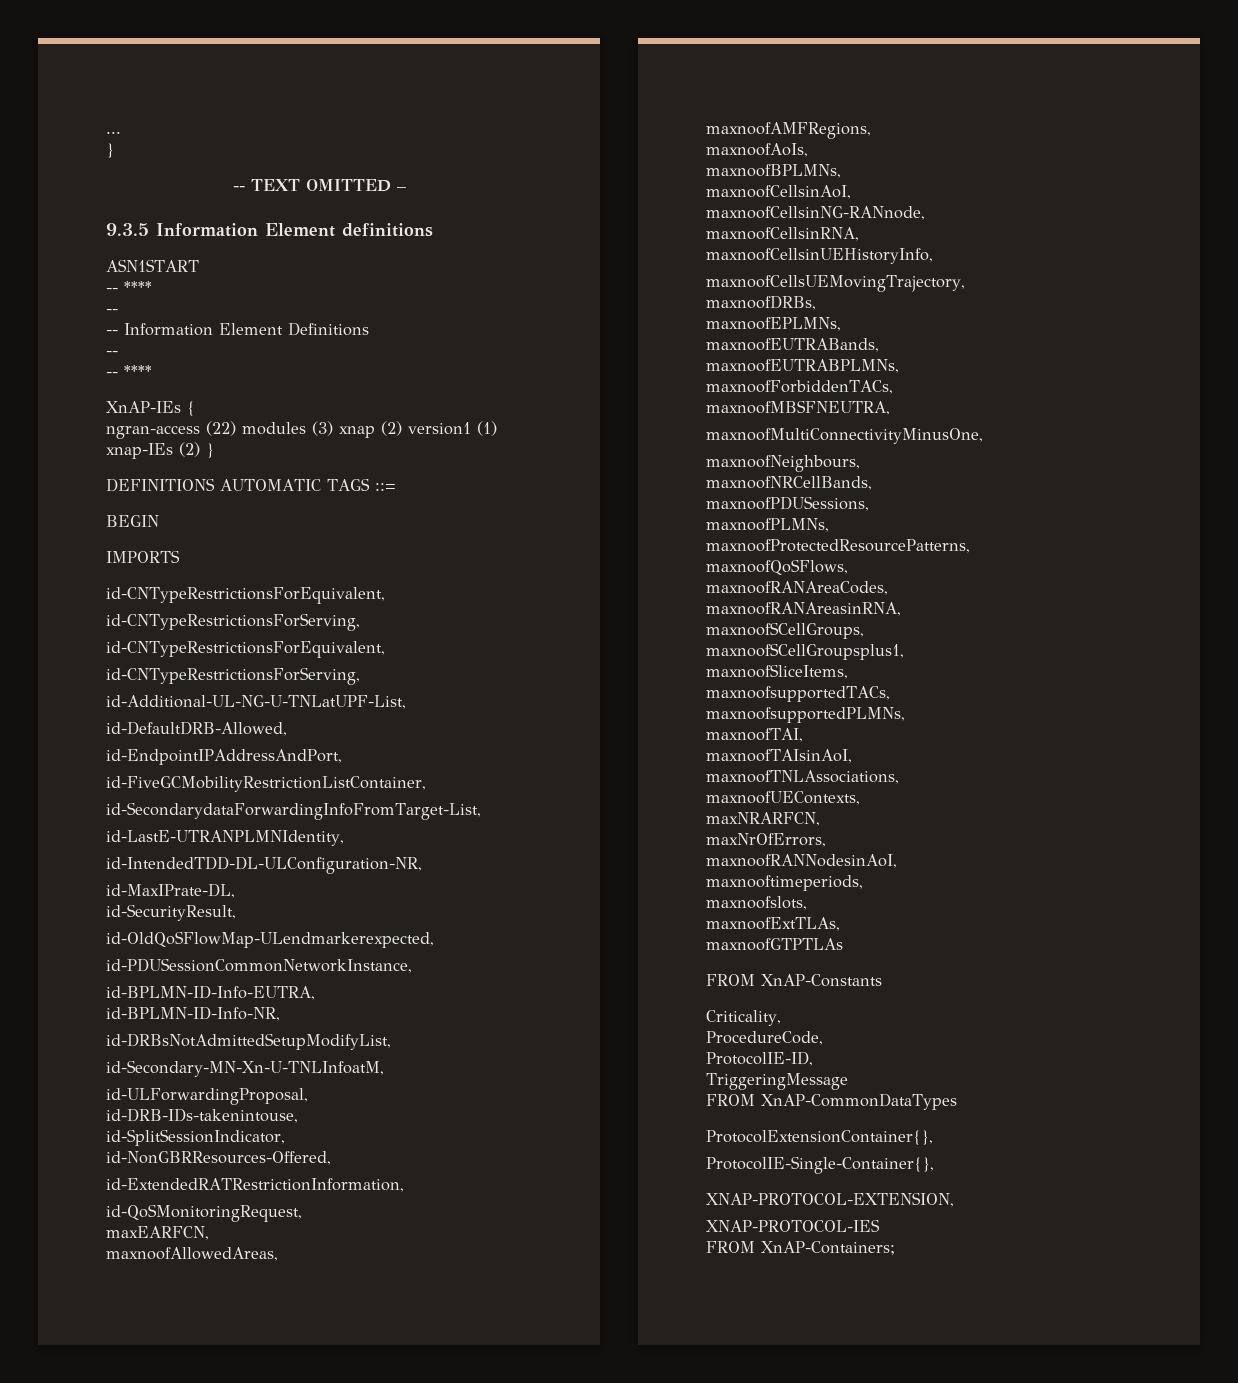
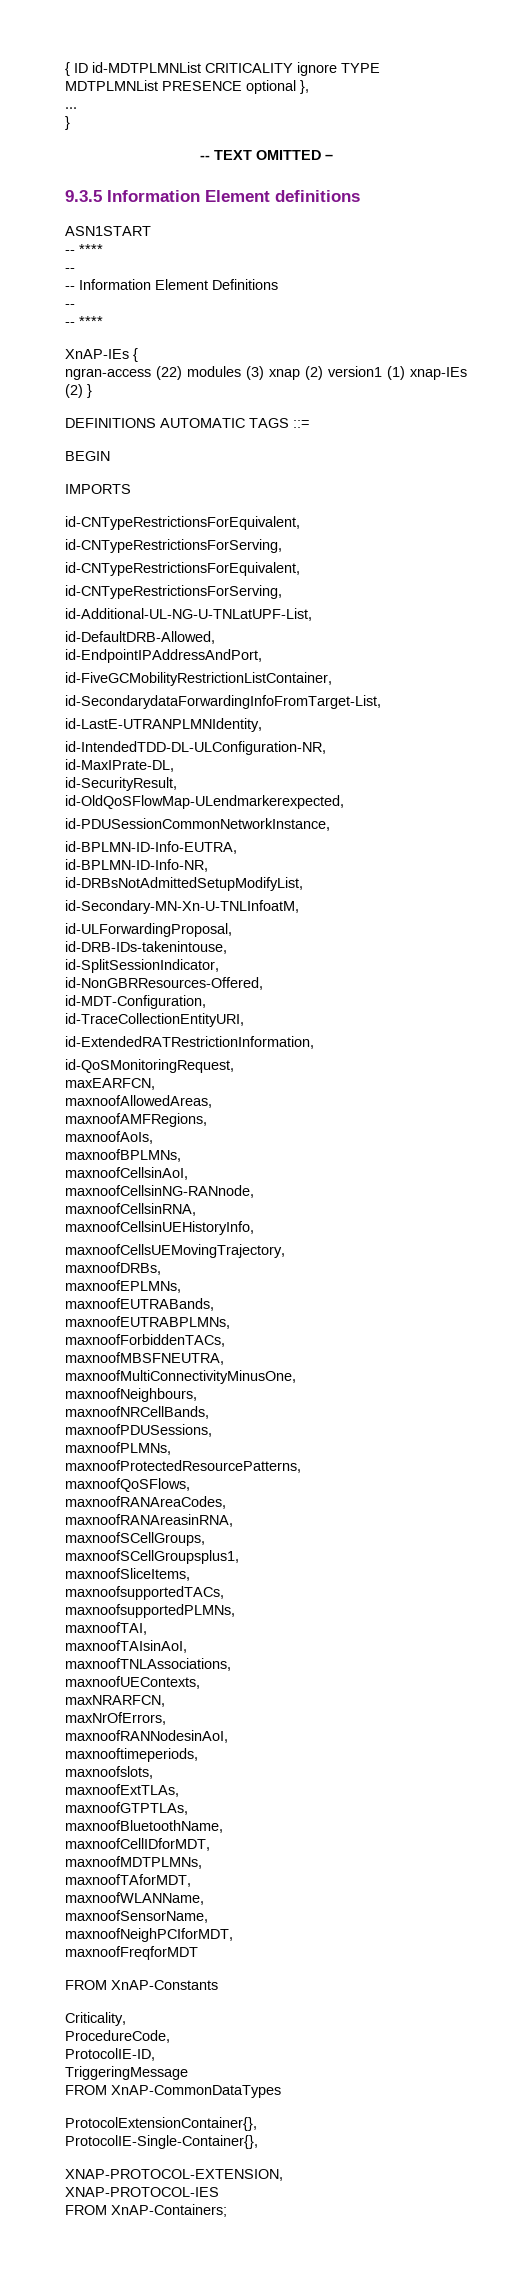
+ { ID id-MDTPLMNList CRITICALITY ignore TYPE MDTPLMNList PRESENCE optional },
+ id-MDT-Configuration,
+ id-TraceCollectionEntityURI,
- maxnoofGTPTLAs
+ maxnoofGTPTLAs,
+ maxnoofBluetoothName,
+ maxnoofCellIDforMDT,
+ maxnoofMDTPLMNs,
+ maxnoofTAforMDT,
+ maxnoofWLANName,
+ maxnoofSensorName,
+ maxnoofNeighPCIforMDT,
+ maxnoofFreqforMDT

